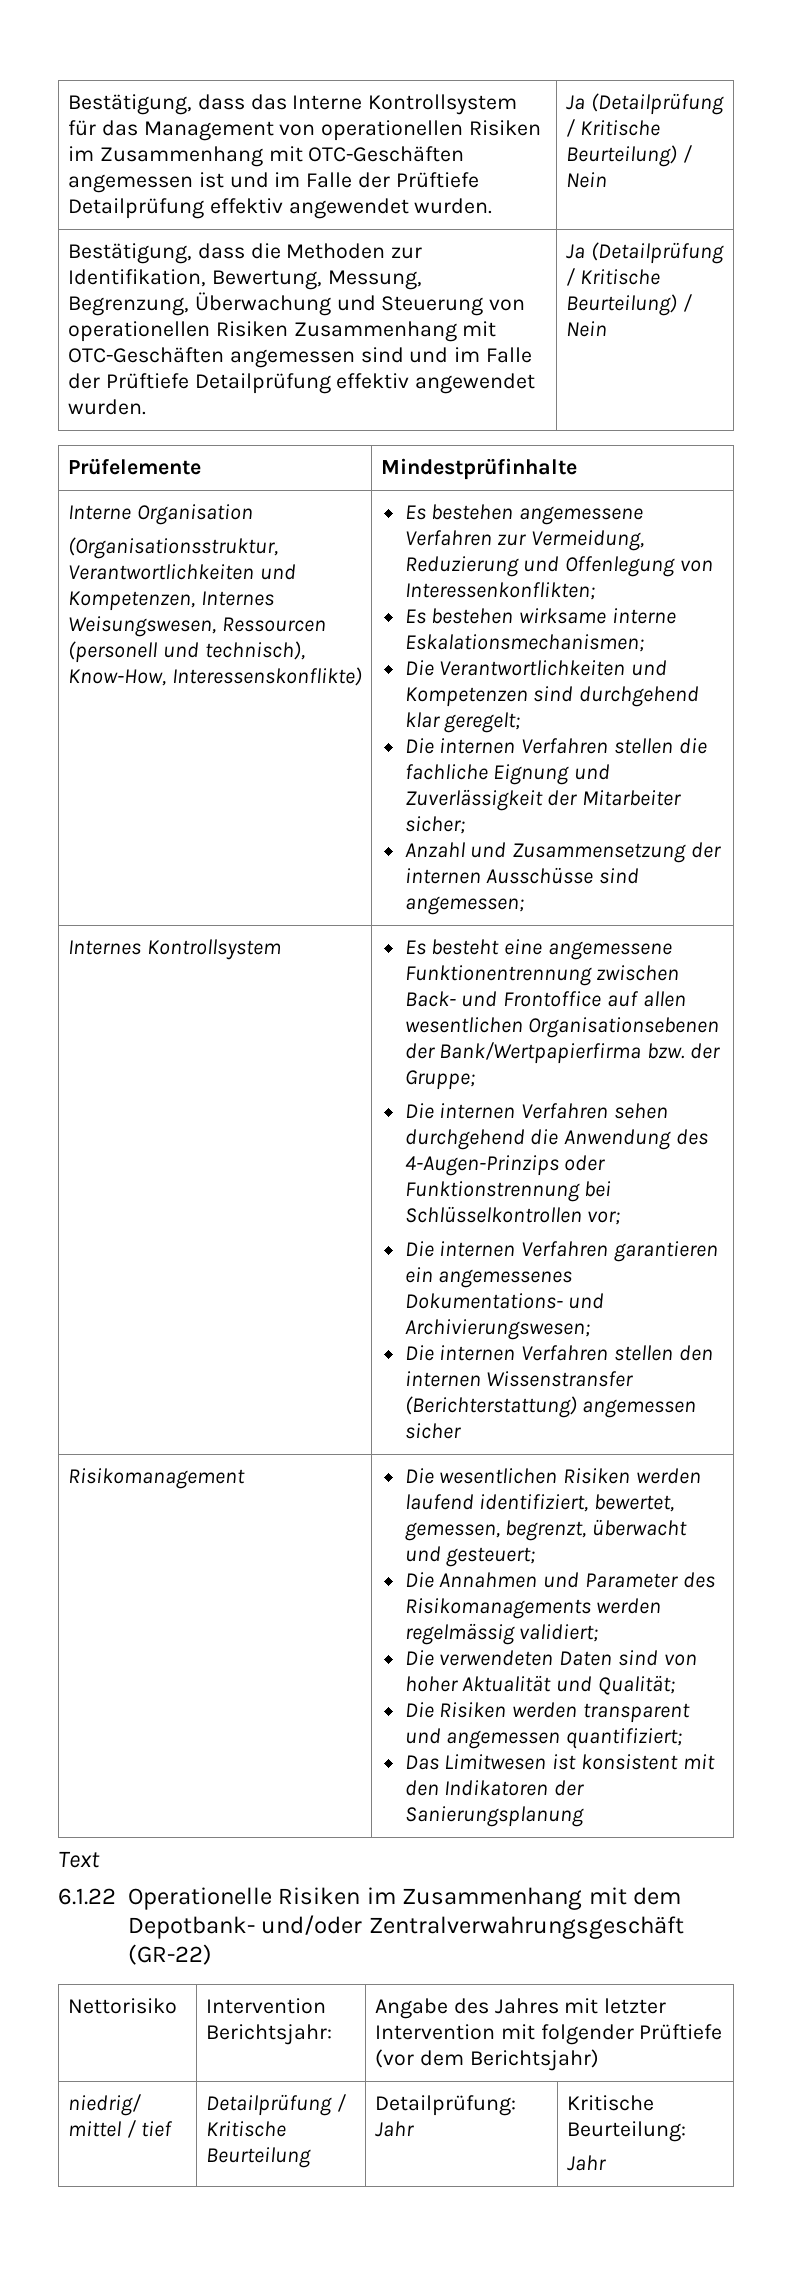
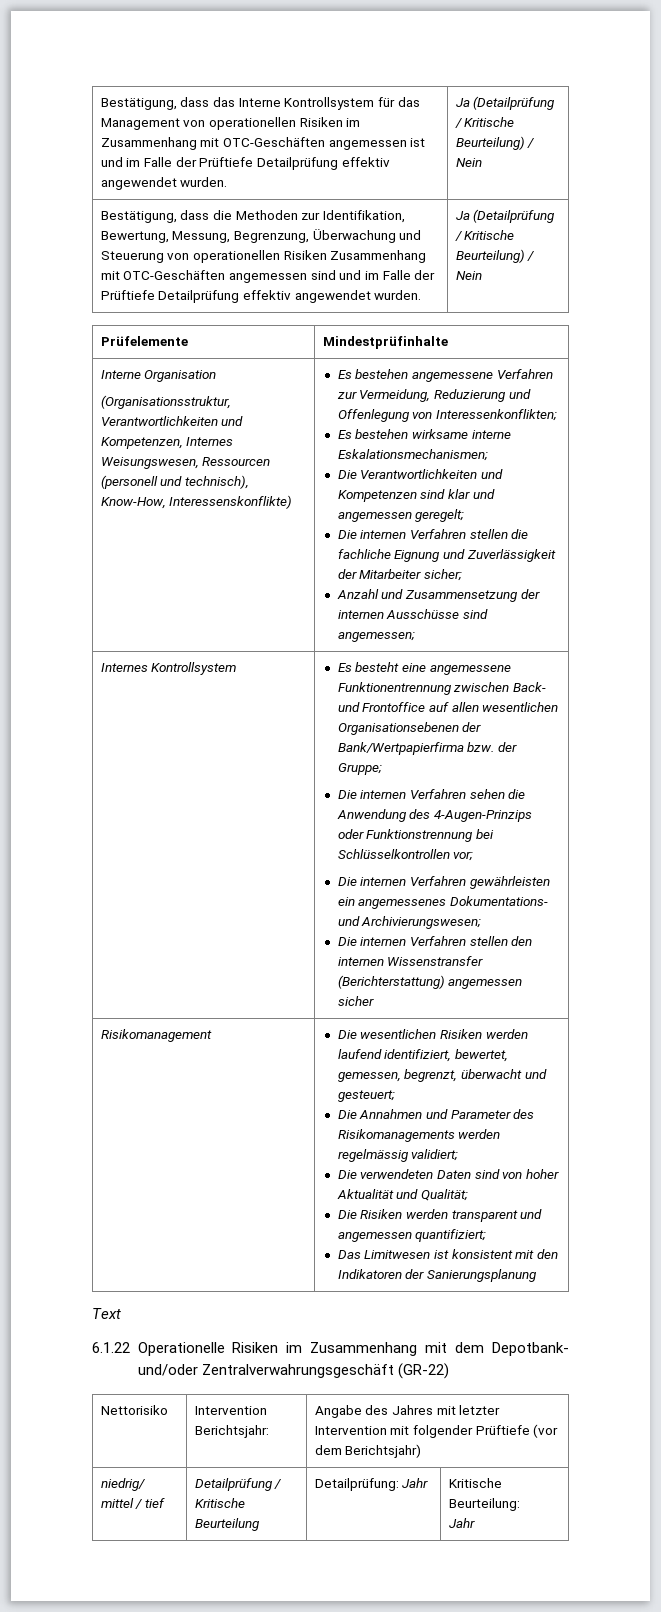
- Die Verantwortlichkeiten und Kompetenzen sind durchgehend klar geregelt;
+ Die Verantwortlichkeiten und Kompetenzen sind klar und angemessen geregelt;
- Die internen Verfahren sehen durchgehend die Anwendung des 4-Augen-Prinzips oder Funktionstrennung bei Schlüsselkontrollen vor;
+ Die internen Verfahren sehen die Anwendung des 4-Augen-Prinzips oder Funktionstrennung bei Schlüsselkontrollen vor;
- Die internen Verfahren garantieren ein angemessenes Dokumentations- und Archivierungswesen;
+ Die internen Verfahren gewährleisten ein angemessenes Dokumentations- und Archivierungswesen;

